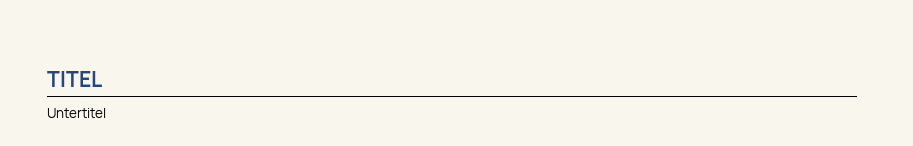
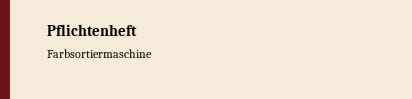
- TITEL
- Untertitel
+ Pflichtenheft
+ Farbsortiermaschine

